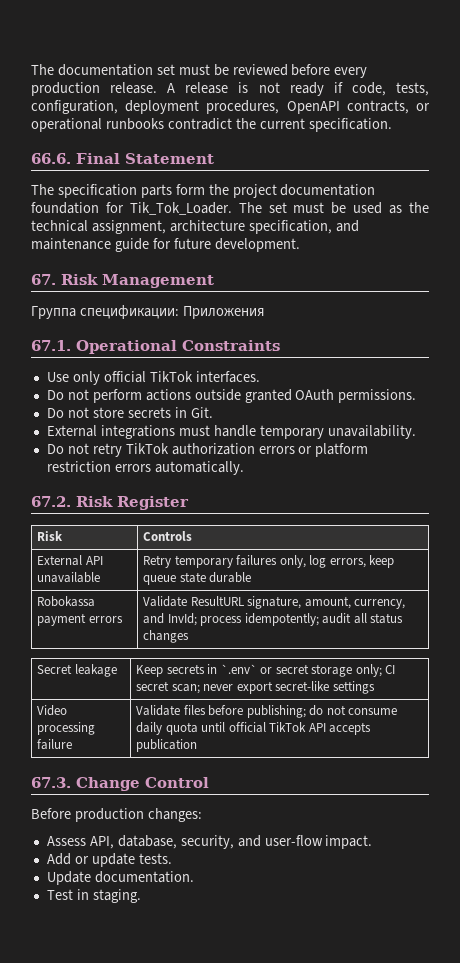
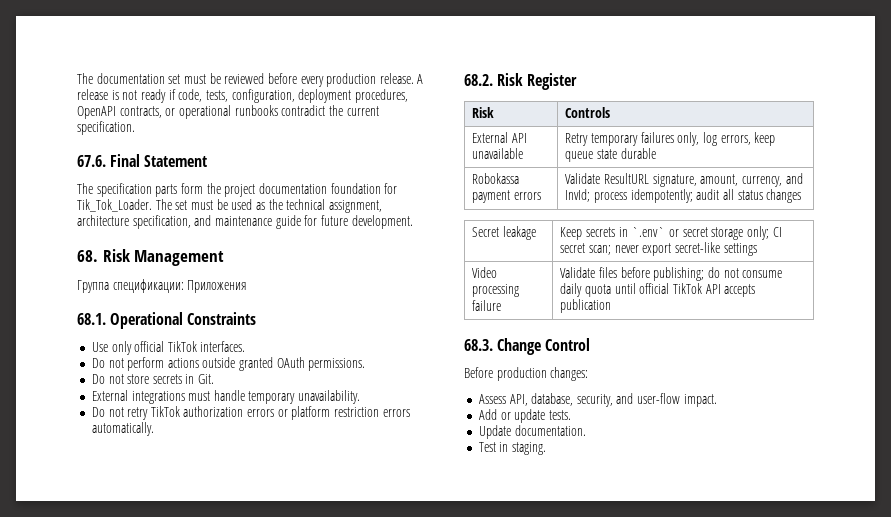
- 66.6. Final Statement
+ 67.6. Final Statement
- 67. Risk Management
+ 68. Risk Management
- 67.1. Operational Constraints
+ 68.1. Operational Constraints
- 67.2. Risk Register
+ 68.2. Risk Register
- 67.3. Change Control
+ 68.3. Change Control

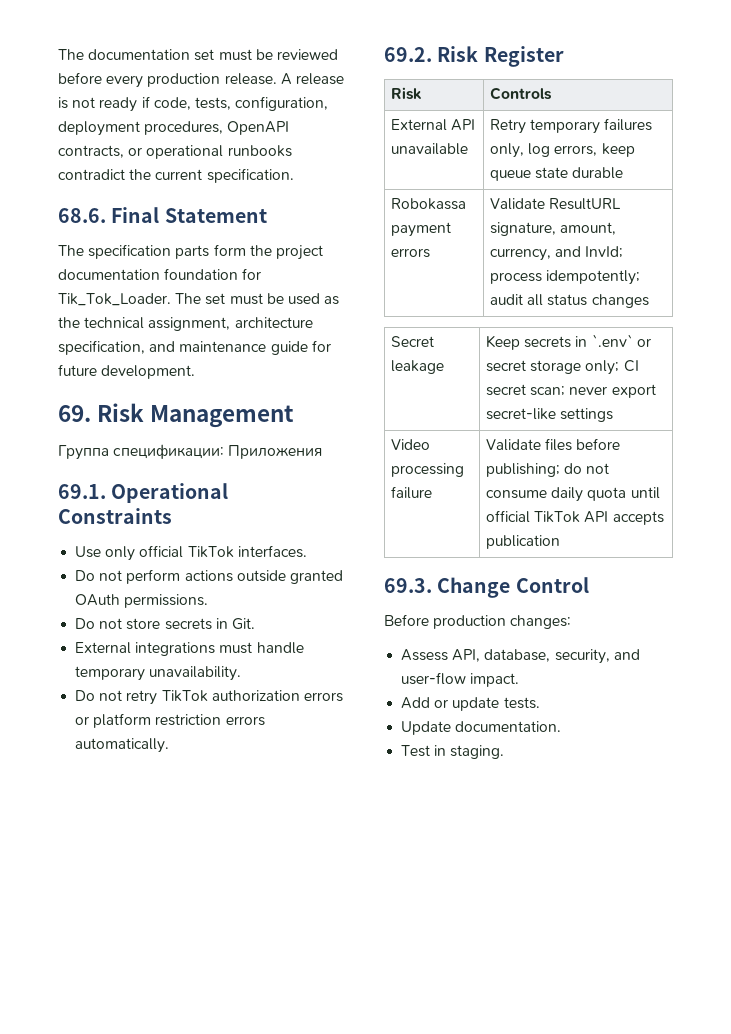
- 67.6. Final Statement
+ 68.6. Final Statement
- 68. Risk Management
+ 69. Risk Management
- 68.1. Operational Constraints
+ 69.1. Operational Constraints
- 68.2. Risk Register
+ 69.2. Risk Register
- 68.3. Change Control
+ 69.3. Change Control

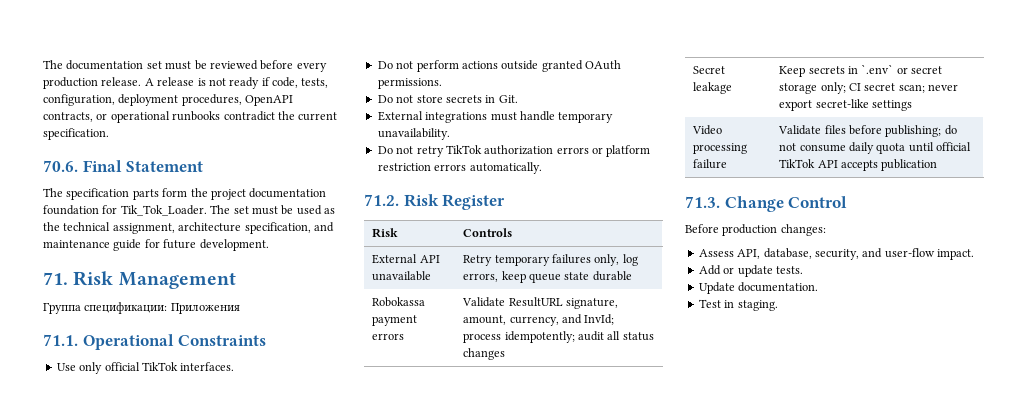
- 68.6. Final Statement
+ 70.6. Final Statement
- 69. Risk Management
+ 71. Risk Management
- 69.1. Operational Constraints
+ 71.1. Operational Constraints
- 69.2. Risk Register
+ 71.2. Risk Register
- 69.3. Change Control
+ 71.3. Change Control

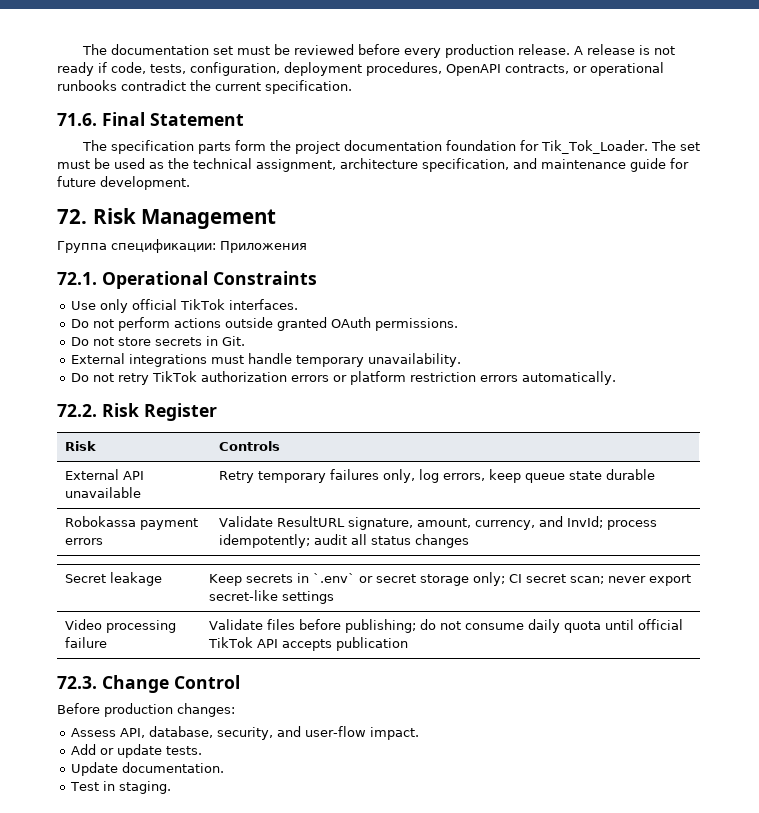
- 70.6. Final Statement
+ 71.6. Final Statement
- 71. Risk Management
+ 72. Risk Management
- 71.1. Operational Constraints
+ 72.1. Operational Constraints
- 71.2. Risk Register
+ 72.2. Risk Register
- 71.3. Change Control
+ 72.3. Change Control

